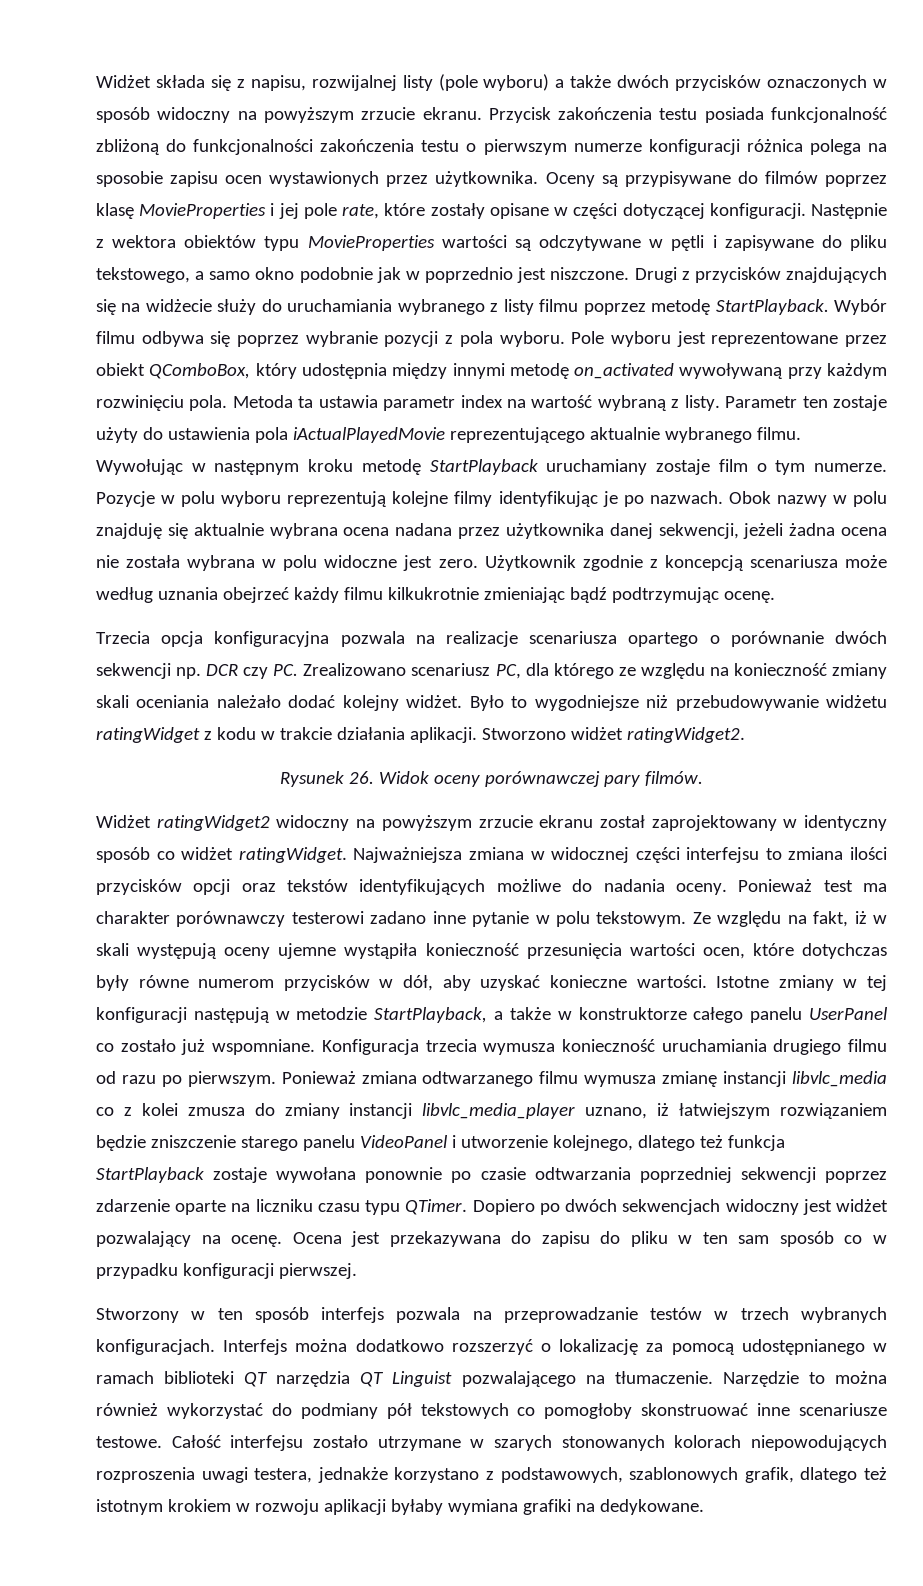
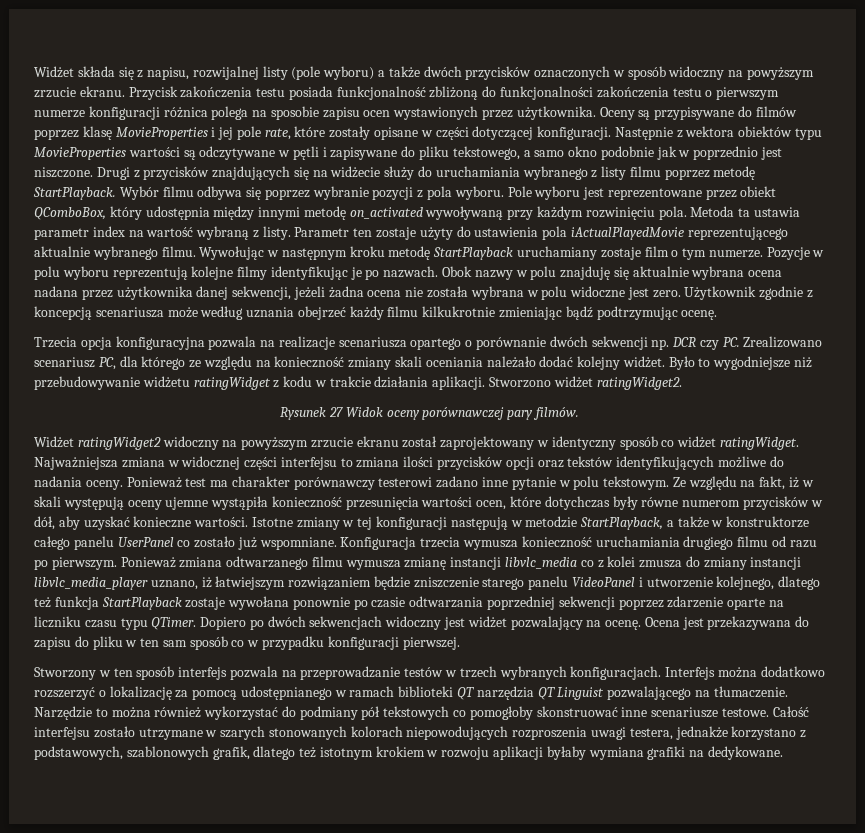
- Rysunek 26. Widok oceny porównawczej pary filmów.
+ Rysunek 27 Widok oceny porównawczej pary filmów.

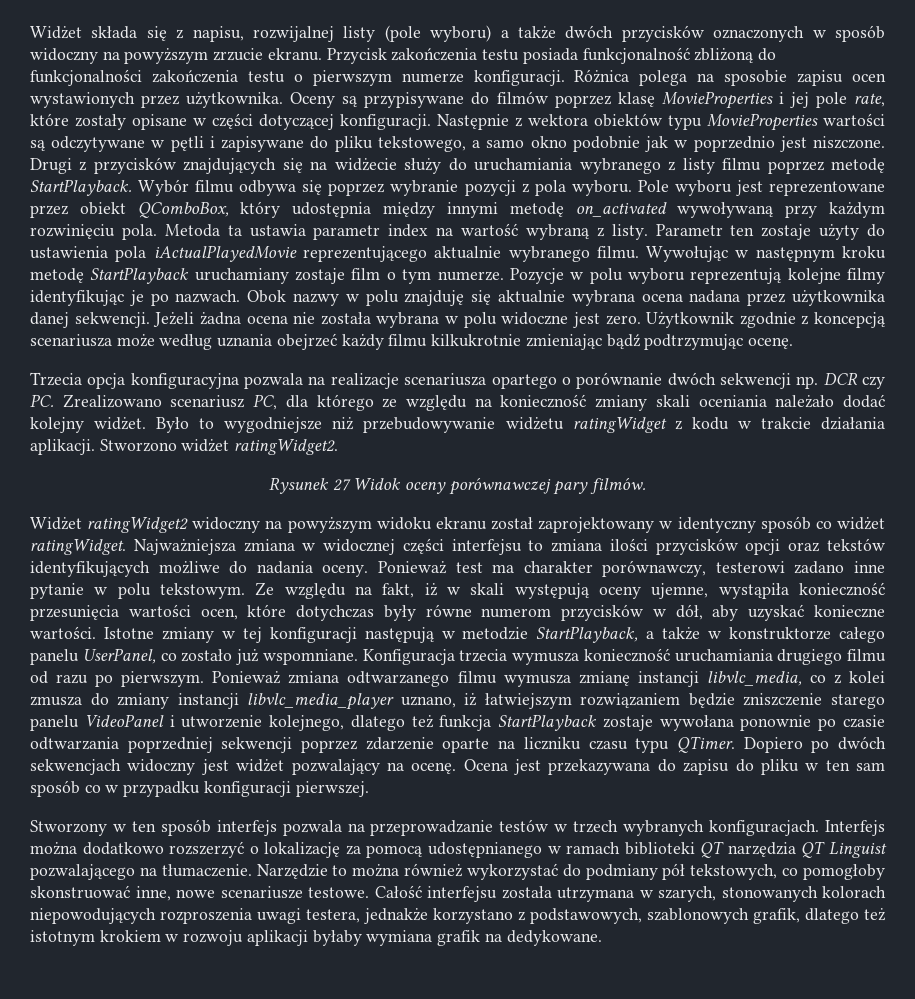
- Przycisk zakończenia testu posiada funkcjonalność zbliżoną do funkcjonalności zakończenia testu o pierwszym numerze konfiguracji różnica polega na sposobie zapisu ocen wystawionych przez użytkownika.
+ Przycisk zakończenia testu posiada funkcjonalność zbliżoną do funkcjonalności zakończenia testu o pierwszym numerze konfiguracji. Różnica polega na sposobie zapisu ocen wystawionych przez użytkownika.
- Obok nazwy w polu znajduję się aktualnie wybrana ocena nadana przez użytkownika danej sekwencji, jeżeli żadna ocena nie została wybrana w polu widoczne jest zero.
+ Obok nazwy w polu znajduję się aktualnie wybrana ocena nadana przez użytkownika danej sekwencji. Jeżeli żadna ocena nie została wybrana w polu widoczne jest zero.
- Widżet ratingWidget2 widoczny na powyższym zrzucie ekranu został zaprojektowany w identyczny sposób co widżet ratingWidget.
+ Widżet ratingWidget2 widoczny na powyższym widoku ekranu został zaprojektowany w identyczny sposób co widżet ratingWidget.
- Ponieważ test ma charakter porównawczy testerowi zadano inne pytanie w polu tekstowym.
+ Ponieważ test ma charakter porównawczy, testerowi zadano inne pytanie w polu tekstowym.
- Ze względu na fakt, iż w skali występują oceny ujemne wystąpiła konieczność przesunięcia wartości ocen, które dotychczas były równe numerom przycisków w dół, aby uzyskać konieczne wartości.
+ Ze względu na fakt, iż w skali występują oceny ujemne, wystąpiła konieczność przesunięcia wartości ocen, które dotychczas były równe numerom przycisków w dół, aby uzyskać konieczne wartości.
- Istotne zmiany w tej konfiguracji następują w metodzie StartPlayback, a także w konstruktorze całego panelu UserPanel co zostało już wspomniane.
+ Istotne zmiany w tej konfiguracji następują w metodzie StartPlayback, a także w konstruktorze całego panelu UserPanel, co zostało już wspomniane.
- Ponieważ zmiana odtwarzanego filmu wymusza zmianę instancji libvlc_media co z kolei zmusza do zmiany instancji libvlc_media_player uznano, iż łatwiejszym rozwiązaniem będzie zniszczenie starego panelu VideoPanel i utworzenie kolejnego, dlatego też funkcja StartPlayback zostaje wywołana ponownie po czasie odtwarzania poprzedniej sekwencji poprzez zdarzenie oparte na liczniku czasu typu QTimer.
+ Ponieważ zmiana odtwarzanego filmu wymusza zmianę instancji libvlc_media, co z kolei zmusza do zmiany instancji libvlc_media_player uznano, iż łatwiejszym rozwiązaniem będzie zniszczenie starego panelu VideoPanel i utworzenie kolejnego, dlatego też funkcja StartPlayback zostaje wywołana ponownie po czasie odtwarzania poprzedniej sekwencji poprzez zdarzenie oparte na liczniku czasu typu QTimer.
- Narzędzie to można również wykorzystać do podmiany pół tekstowych co pomogłoby skonstruować inne scenariusze testowe.
+ Narzędzie to można również wykorzystać do podmiany pół tekstowych, co pomogłoby skonstruować inne, nowe scenariusze testowe.
- Całość interfejsu zostało utrzymane w szarych stonowanych kolorach niepowodujących rozproszenia uwagi testera, jednakże korzystano z podstawowych, szablonowych grafik, dlatego też istotnym krokiem w rozwoju aplikacji byłaby wymiana grafiki na dedykowane.
+ Całość interfejsu została utrzymana w szarych, stonowanych kolorach niepowodujących rozproszenia uwagi testera, jednakże korzystano z podstawowych, szablonowych grafik, dlatego też istotnym krokiem w rozwoju aplikacji byłaby wymiana grafik na dedykowane.

